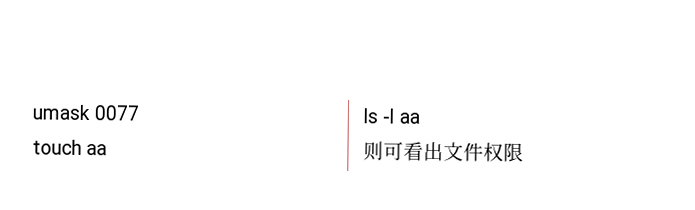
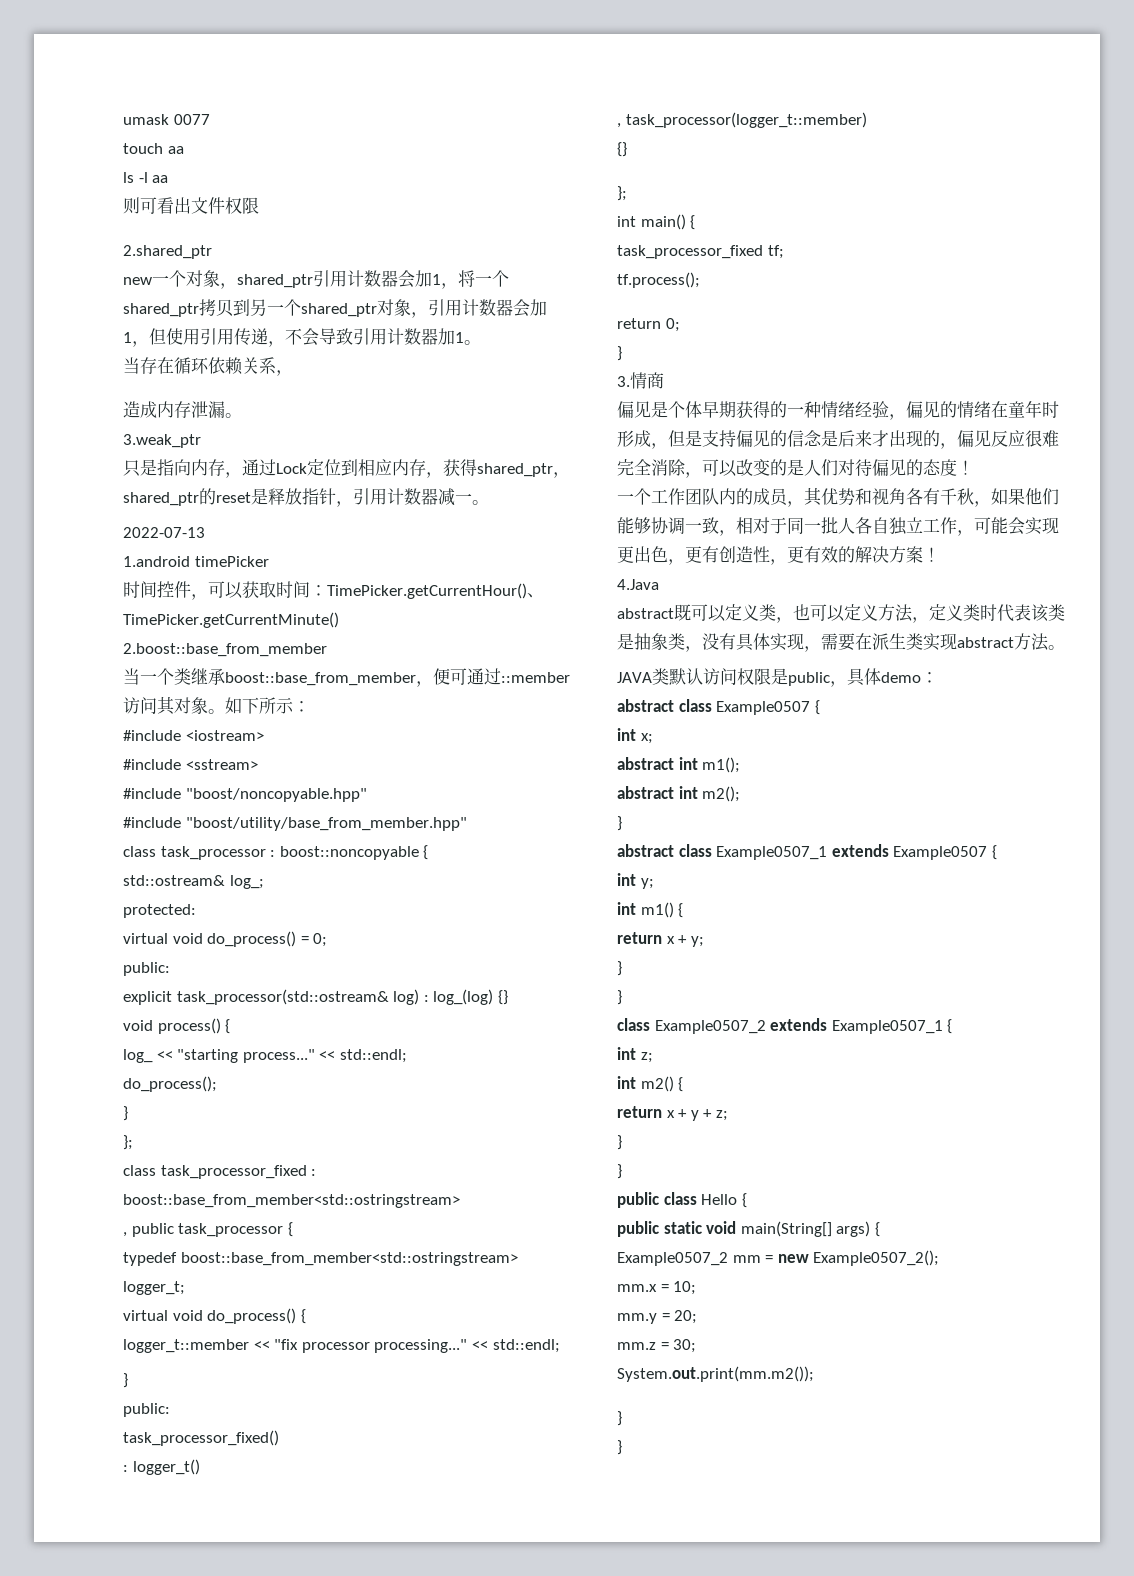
+ 2.shared_ptr
+ new一个对象，shared_ptr引用计数器会加1，将一个shared_ptr拷贝到另一个shared_ptr对象，引用计数器会加1，但使用引用传递，不会导致引用计数器加1。
+ 当存在循环依赖关系，
+ 造成内存泄漏。
+ 3.weak_ptr
+ 只是指向内存，通过Lock定位到相应内存，获得shared_ptr，shared_ptr的reset是释放指针，引用计数器减一。
+ 2022-07-13
+ 1.android timePicker
+ 时间控件，可以获取时间：TimePicker.getCurrentHour()、TimePicker.getCurrentMinute()
+ 2.boost::base_from_member
+ 当一个类继承boost::base_from_member，便可通过::member访问其对象。如下所示：
+ #include <iostream>
+ #include <sstream>
+ #include "boost/noncopyable.hpp"
+ #include "boost/utility/base_from_member.hpp"
+ class task_processor : boost::noncopyable {
+ std::ostream& log_;
+ protected:
+ virtual void do_process() = 0;
+ public:
+ explicit task_processor(std::ostream& log) : log_(log) {}
+ void process() {
+ log_ << "starting process..." << std::endl;
+ do_process();
+ }
+ };
+ class task_processor_fixed : boost::base_from_member<std::ostringstream>
+ , public task_processor {
+ typedef boost::base_from_member<std::ostringstream> logger_t;
+ virtual void do_process() {
+ logger_t::member << "fix processor processing..." << std::endl;
+ }
+ public:
+ task_processor_fixed()
+ : logger_t()
+ , task_processor(logger_t::member)
+ {}
+ };
+ int main() {
+ task_processor_fixed tf;
+ tf.process();
+ return 0;
+ }
+ 3.情商
+ 偏见是个体早期获得的一种情绪经验，偏见的情绪在童年时形成，但是支持偏见的信念是后来才出现的，偏见反应很难完全消除，可以改变的是人们对待偏见的态度！
+ 一个工作团队内的成员，其优势和视角各有千秋，如果他们能够协调一致，相对于同一批人各自独立工作，可能会实现更出色，更有创造性，更有效的解决方案！
+ 4.Java
+ abstract既可以定义类，也可以定义方法，定义类时代表该类是抽象类，没有具体实现，需要在派生类实现abstract方法。
+ JAVA类默认访问权限是public，具体demo：
+ abstract class Example0507 {
+ int x;
+ abstract int m1();
+ abstract int m2();
+ }
+ abstract class Example0507_1 extends Example0507 {
+ int y;
+ int m1() {
+ return x + y;
+ }
+ }
+ class Example0507_2 extends Example0507_1 {
+ int z;
+ int m2() {
+ return x + y + z;
+ }
+ }
+ public class Hello {
+ public static void main(String[] args) {
+ Example0507_2 mm = new Example0507_2();
+ mm.x = 10;
+ mm.y = 20;
+ mm.z = 30;
+ System.out.print(mm.m2());
+ }
+ }

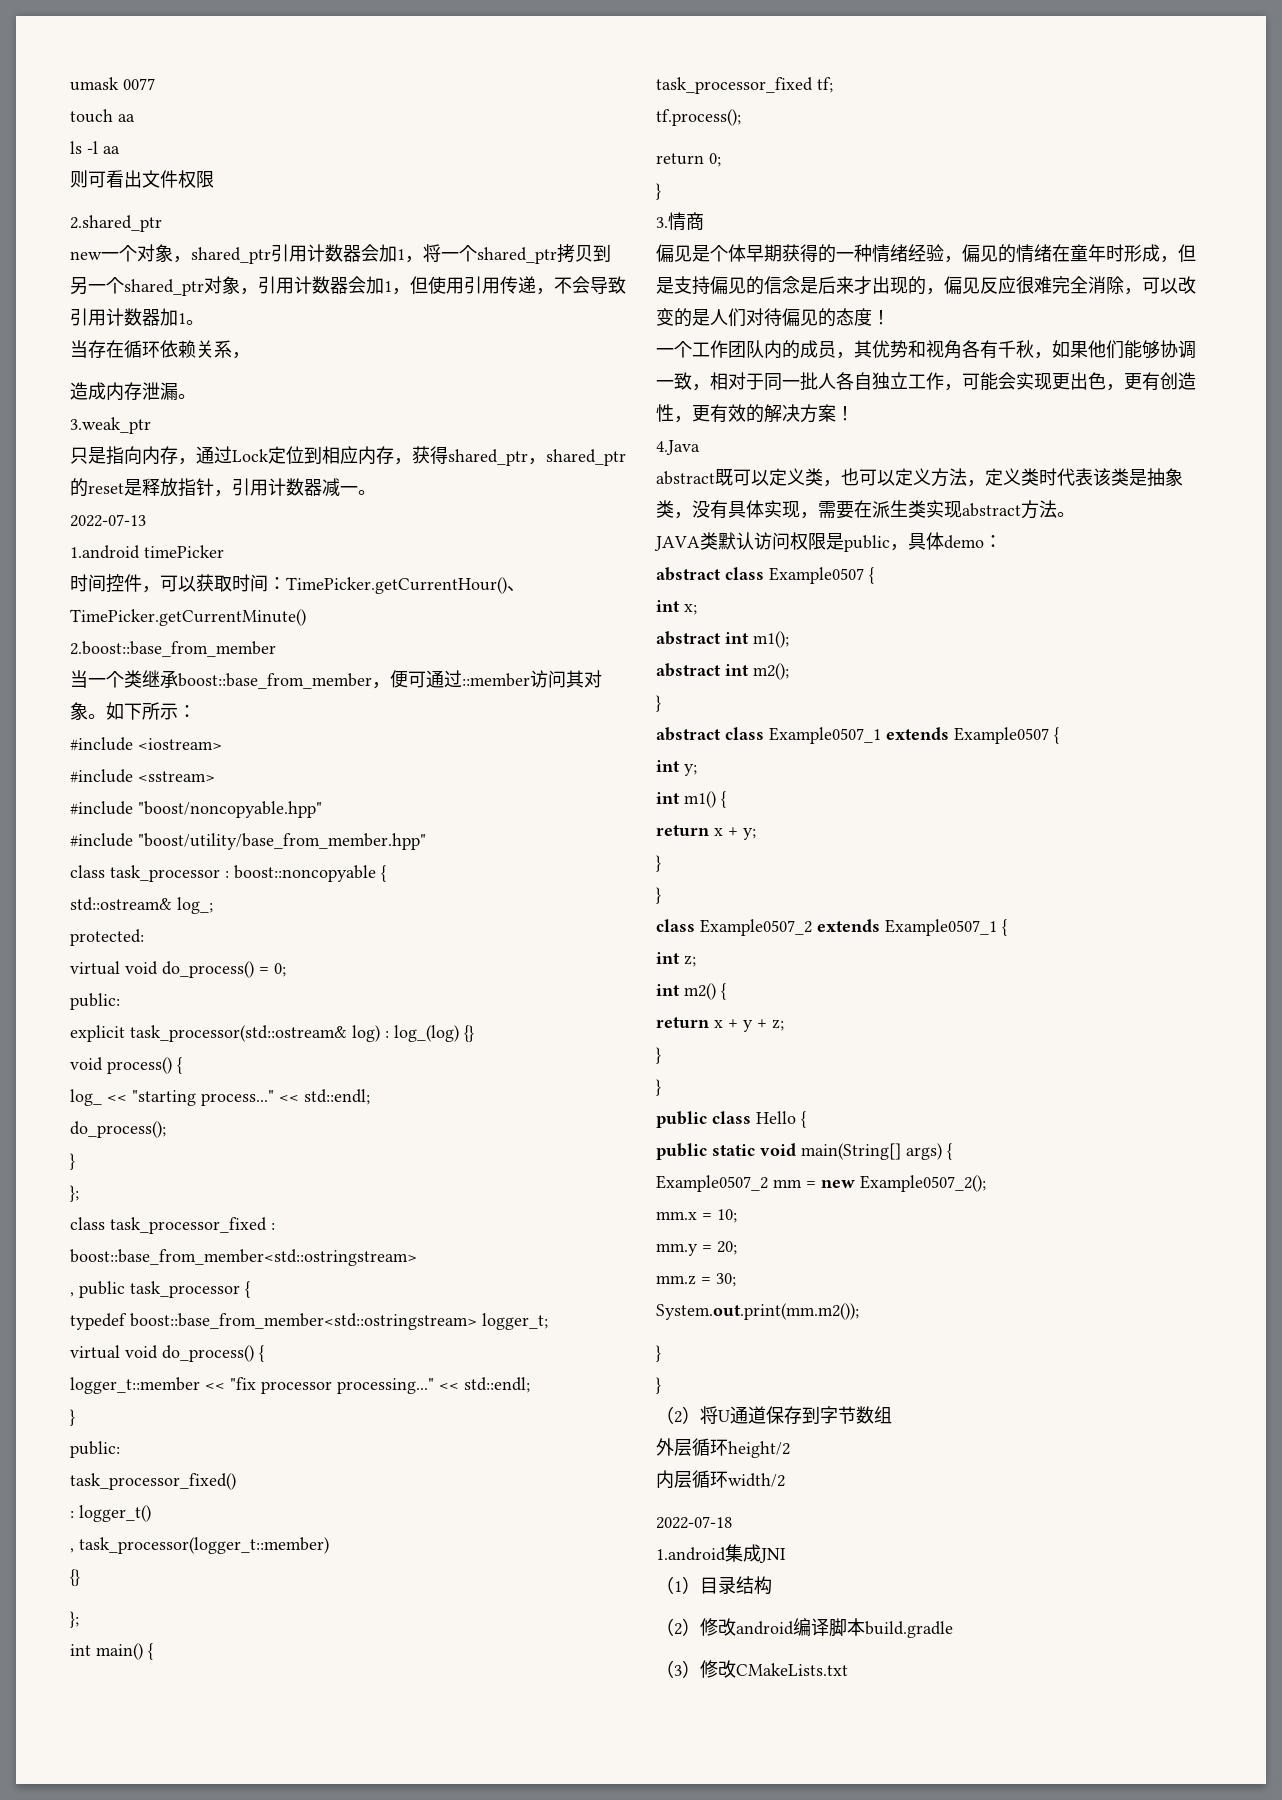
+ （2）将U通道保存到字节数组
+ 外层循环height/2
+ 内层循环width/2
+ 2022-07-18
+ 1.android集成JNI
+ （1）目录结构
+ （2）修改android编译脚本build.gradle
+ （3）修改CMakeLists.txt

